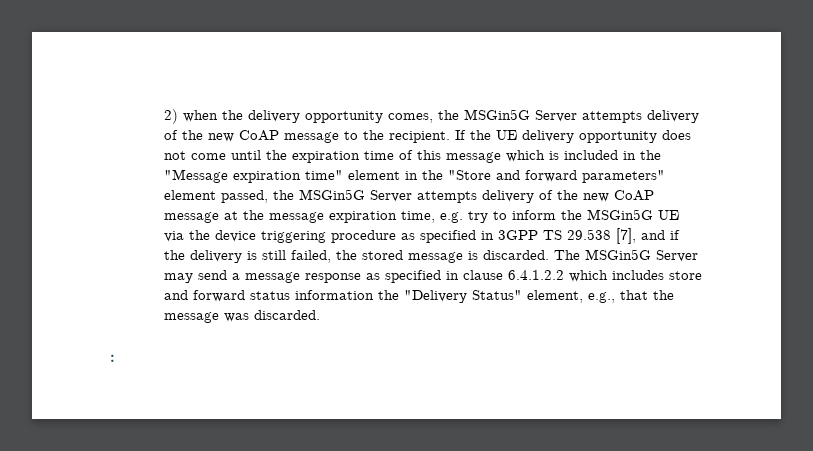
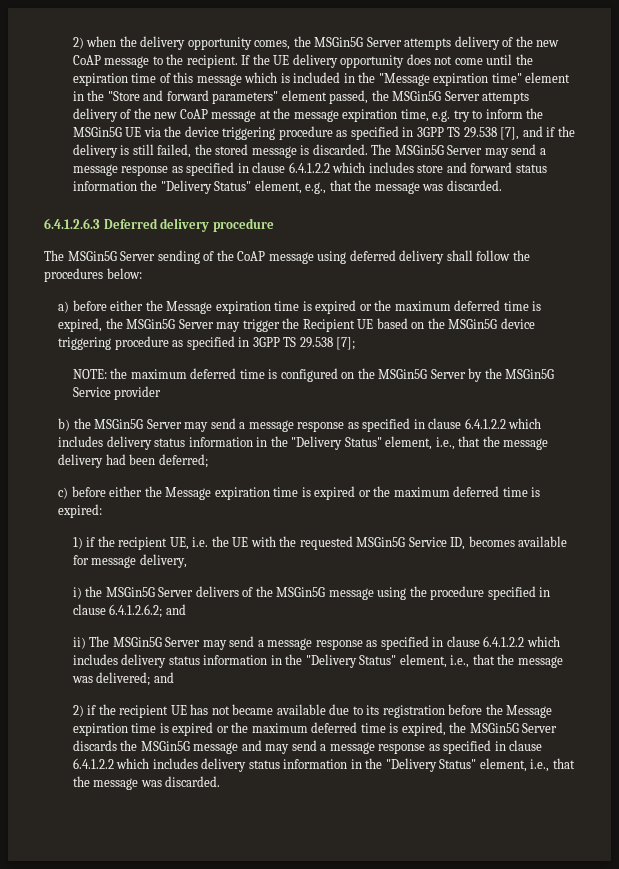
- :
+ 6.4.1.2.6.3 Deferred delivery procedure
+ The MSGin5G Server sending of the CoAP message using deferred delivery shall follow the procedures below:
+ a) before either the Message expiration time is expired or the maximum deferred time is expired, the MSGin5G Server may trigger the Recipient UE based on the MSGin5G device triggering procedure as specified in 3GPP TS 29.538 [7];
+ NOTE: the maximum deferred time is configured on the MSGin5G Server by the MSGin5G Service provider
+ b) the MSGin5G Server may send a message response as specified in clause 6.4.1.2.2 which includes delivery status information in the "Delivery Status" element, i.e., that the message delivery had been deferred;
+ c) before either the Message expiration time is expired or the maximum deferred time is expired:
+ 1) if the recipient UE, i.e. the UE with the requested MSGin5G Service ID, becomes available for message delivery,
+ i) the MSGin5G Server delivers of the MSGin5G message using the procedure specified in clause 6.4.1.2.6.2; and
+ ii) The MSGin5G Server may send a message response as specified in clause 6.4.1.2.2 which includes delivery status information in the "Delivery Status" element, i.e., that the message was delivered; and
+ 2) if the recipient UE has not became available due to its registration before the Message expiration time is expired or the maximum deferred time is expired, the MSGin5G Server discards the MSGin5G message and may send a message response as specified in clause 6.4.1.2.2 which includes delivery status information in the "Delivery Status" element, i.e., that the message was discarded.

